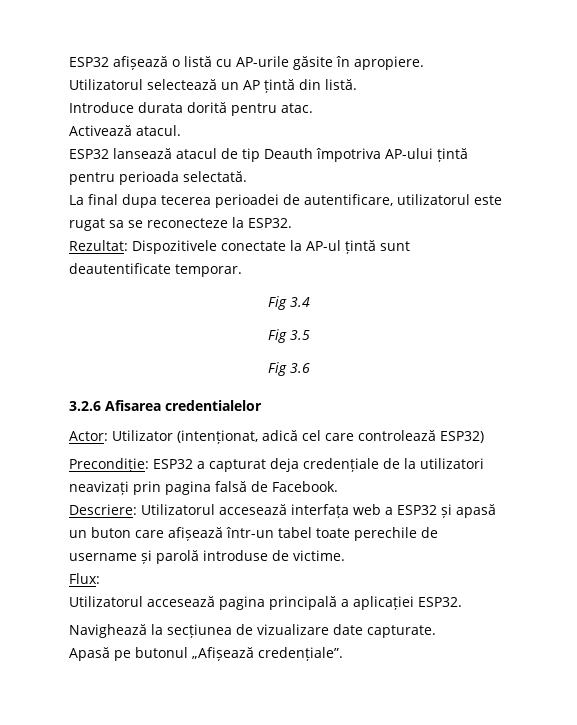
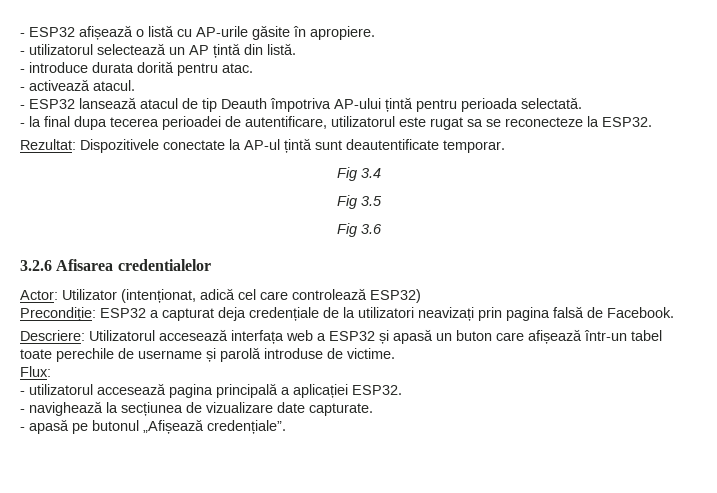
- ESP32 afișează o listă cu AP-urile găsite în apropiere.
+ - ESP32 afișează o listă cu AP-urile găsite în apropiere.
- Utilizatorul selectează un AP țintă din listă.
+ - utilizatorul selectează un AP țintă din listă.
- Introduce durata dorită pentru atac.
+ - introduce durata dorită pentru atac.
- Activează atacul.
+ - activează atacul.
- ESP32 lansează atacul de tip Deauth împotriva AP-ului țintă pentru perioada selectată.
+ - ESP32 lansează atacul de tip Deauth împotriva AP-ului țintă pentru perioada selectată.
- La final dupa tecerea perioadei de autentificare, utilizatorul este rugat sa se reconecteze la ESP32.
+ - la final dupa tecerea perioadei de autentificare, utilizatorul este rugat sa se reconecteze la ESP32.
- Utilizatorul accesează pagina principală a aplicației ESP32.
+ - utilizatorul accesează pagina principală a aplicației ESP32.
- Navighează la secțiunea de vizualizare date capturate.
+ - navighează la secțiunea de vizualizare date capturate.
- Apasă pe butonul „Afișează credențiale”.
+ - apasă pe butonul „Afișează credențiale”.

